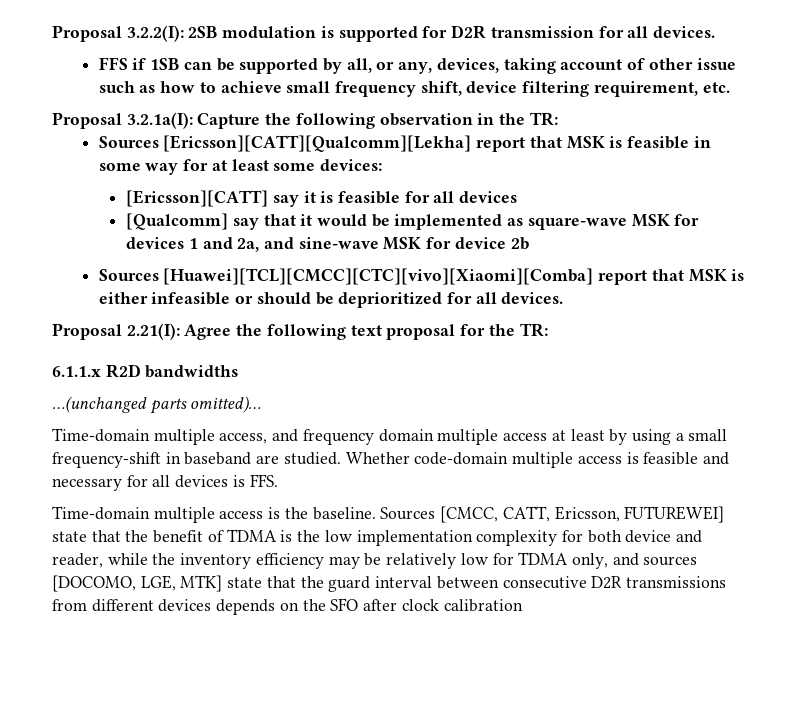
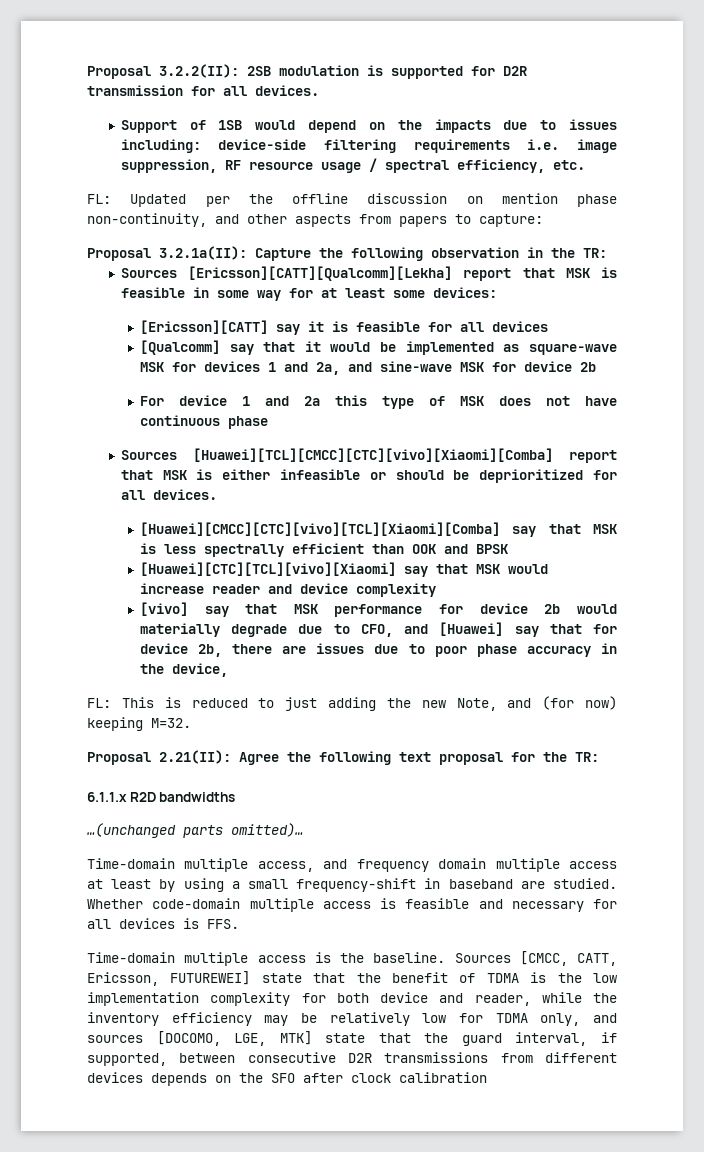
- Proposal 3.2.2(I): 2SB modulation is supported for D2R transmission for all devices.
+ Proposal 3.2.2(II): 2SB modulation is supported for D2R transmission for all devices.
- FFS if 1SB can be supported by all, or any, devices, taking account of other issue such as how to achieve small frequency shift, device filtering requirement, etc.
- Proposal 3.2.1a(I): Capture the following observation in the TR:
+ Support of 1SB would depend on the impacts due to issues including: device-side filtering requirements i.e. image suppression, RF resource usage / spectral efficiency, etc.
+ FL: Updated per the offline discussion on mention phase non-continuity, and other aspects from papers to capture:
+ Proposal 3.2.1a(II): Capture the following observation in the TR:
+ For device 1 and 2a this type of MSK does not have continuous phase
- Proposal 2.21(I): Agree the following text proposal for the TR:
+ [Huawei][CMCC][CTC][vivo][TCL][Xiaomi][Comba] say that MSK is less spectrally efficient than OOK and BPSK
+ [Huawei][CTC][TCL][vivo][Xiaomi] say that MSK would increase reader and device complexity
+ [vivo] say that MSK performance for device 2b would materially degrade due to CFO, and [Huawei] say that for device 2b, there are issues due to poor phase accuracy in the device,
+ FL: This is reduced to just adding the new Note, and (for now) keeping M=32.
+ Proposal 2.21(II): Agree the following text proposal for the TR:
- Sources [CMCC, CATT, Ericsson, FUTUREWEI] state that the benefit of TDMA is the low implementation complexity for both device and reader, while the inventory efficiency may be relatively low for TDMA only, and sources [DOCOMO, LGE, MTK] state that the guard interval between consecutive D2R transmissions from different devices depends on the SFO after clock calibration
+ Sources [CMCC, CATT, Ericsson, FUTUREWEI] state that the benefit of TDMA is the low implementation complexity for both device and reader, while the inventory efficiency may be relatively low for TDMA only, and sources [DOCOMO, LGE, MTK] state that the guard interval, if supported, between consecutive D2R transmissions from different devices depends on the SFO after clock calibration

